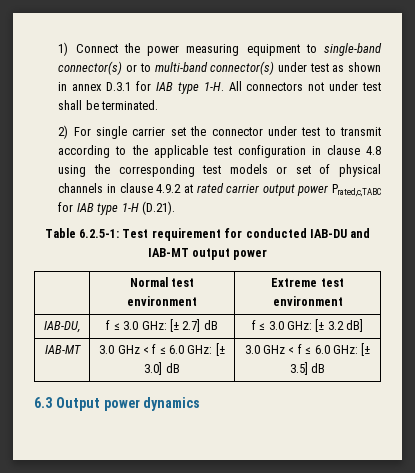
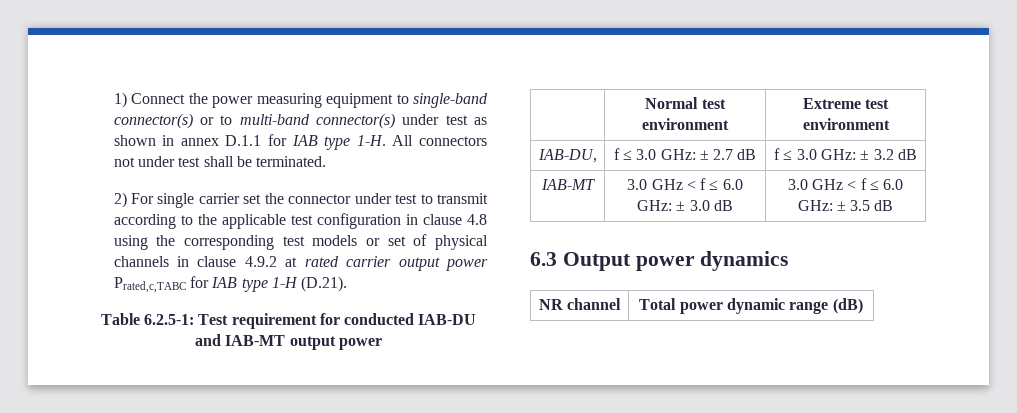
- 1) Connect the power measuring equipment to single-band connector(s) or to multi-band connector(s) under test as shown in annex D.3.1 for IAB type 1-H.
+ 1) Connect the power measuring equipment to single-band connector(s) or to multi-band connector(s) under test as shown in annex D.1.1 for IAB type 1-H.
- IAB-DU, | f ≤ 3.0 GHz: [± 2.7] dB | f ≤ 3.0 GHz: [± 3.2 dB]
+ IAB-DU, | f ≤ 3.0 GHz: ± 2.7 dB | f ≤ 3.0 GHz: ± 3.2 dB
- IAB-MT | 3.0 GHz < f ≤ 6.0 GHz: [± 3.0] dB | 3.0 GHz < f ≤ 6.0 GHz: [± 3.5] dB
+ IAB-MT | 3.0 GHz < f ≤ 6.0 GHz: ± 3.0 dB | 3.0 GHz < f ≤ 6.0 GHz: ± 3.5 dB
+ NR channel | Total power dynamic range (dB)

